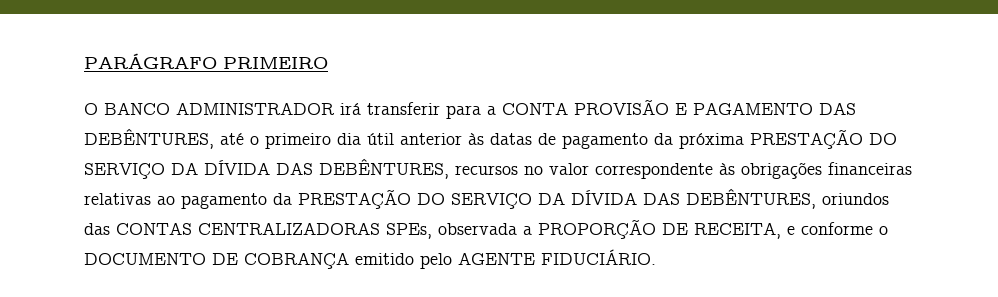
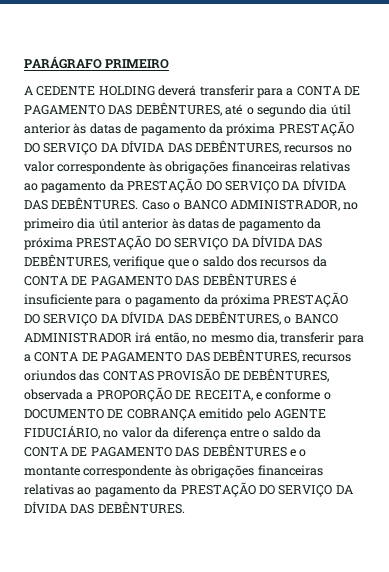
- O BANCO ADMINISTRADOR irá transferir para a CONTA PROVISÃO E PAGAMENTO DAS DEBÊNTURES, até o primeiro dia útil anterior às datas de pagamento da próxima PRESTAÇÃO DO SERVIÇO DA DÍVIDA DAS DEBÊNTURES, recursos no valor correspondente às obrigações financeiras relativas ao pagamento da PRESTAÇÃO DO SERVIÇO DA DÍVIDA DAS DEBÊNTURES, oriundos das CONTAS CENTRALIZADORAS SPEs, observada a PROPORÇÃO DE RECEITA, e conforme o DOCUMENTO DE COBRANÇA emitido pelo AGENTE FIDUCIÁRIO.
+ A CEDENTE HOLDING deverá transferir para a CONTA DE PAGAMENTO DAS DEBÊNTURES, até o segundo dia útil anterior às datas de pagamento da próxima PRESTAÇÃO DO SERVIÇO DA DÍVIDA DAS DEBÊNTURES, recursos no valor correspondente às obrigações financeiras relativas ao pagamento da PRESTAÇÃO DO SERVIÇO DA DÍVIDA DAS DEBÊNTURES. Caso o BANCO ADMINISTRADOR, no primeiro dia útil anterior às datas de pagamento da próxima PRESTAÇÃO DO SERVIÇO DA DÍVIDA DAS DEBÊNTURES, verifique que o saldo dos recursos da CONTA DE PAGAMENTO DAS DEBÊNTURES é insuficiente para o pagamento da próxima PRESTAÇÃO DO SERVIÇO DA DÍVIDA DAS DEBÊNTURES, o BANCO ADMINISTRADOR irá então, no mesmo dia, transferir para a CONTA DE PAGAMENTO DAS DEBÊNTURES, recursos oriundos das CONTAS PROVISÃO DE DEBÊNTURES, observada a PROPORÇÃO DE RECEITA, e conforme o DOCUMENTO DE COBRANÇA emitido pelo AGENTE FIDUCIÁRIO, no valor da diferença entre o saldo da CONTA DE PAGAMENTO DAS DEBÊNTURES e o montante correspondente às obrigações financeiras relativas ao pagamento da PRESTAÇÃO DO SERVIÇO DA DÍVIDA DAS DEBÊNTURES.

